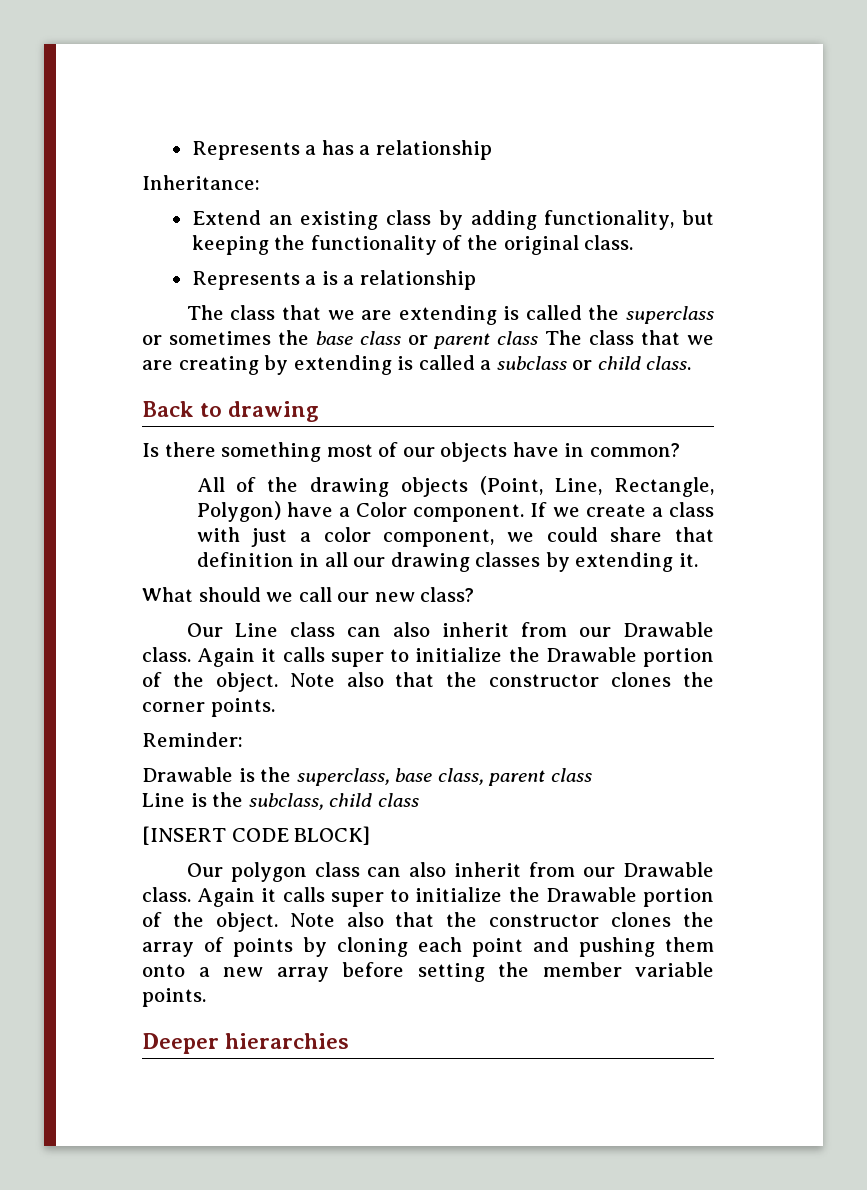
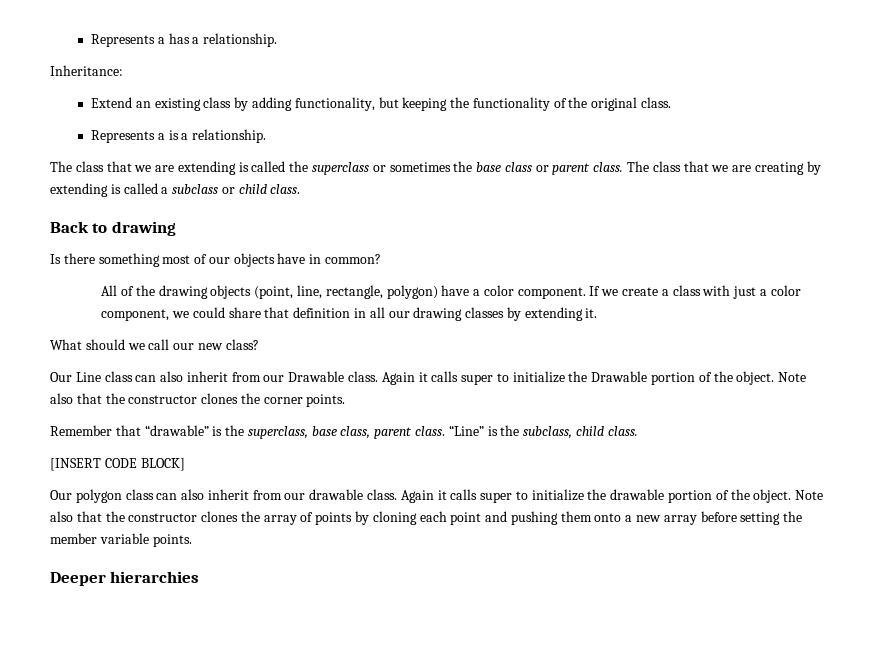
- Represents a has a relationship
+ Represents a has a relationship.
- Represents a is a relationship
+ Represents a is a relationship.
- The class that we are extending is called the superclass or sometimes the base class or parent class The class that we are creating by extending is called a subclass or child class.
+ The class that we are extending is called the superclass or sometimes the base class or parent class. The class that we are creating by extending is called a subclass or child class.
- All of the drawing objects (Point, Line, Rectangle, Polygon) have a Color component.
+ All of the drawing objects (point, line, rectangle, polygon) have a color component.
- Reminder:
- Drawable is the superclass, base class, parent class
- Line is the subclass, child class
+ Remember that “drawable” is the superclass, base class, parent class. “Line” is the subclass, child class.
- Our polygon class can also inherit from our Drawable class. Again it calls super to initialize the Drawable portion of the object.
+ Our polygon class can also inherit from our drawable class. Again it calls super to initialize the drawable portion of the object.

